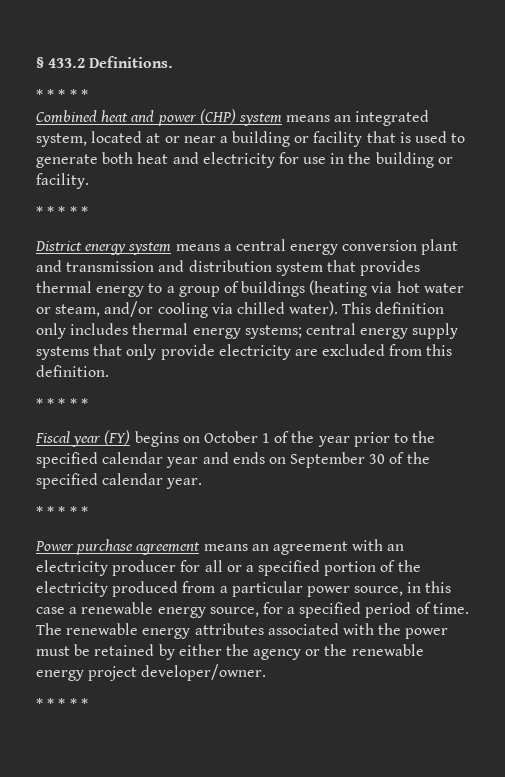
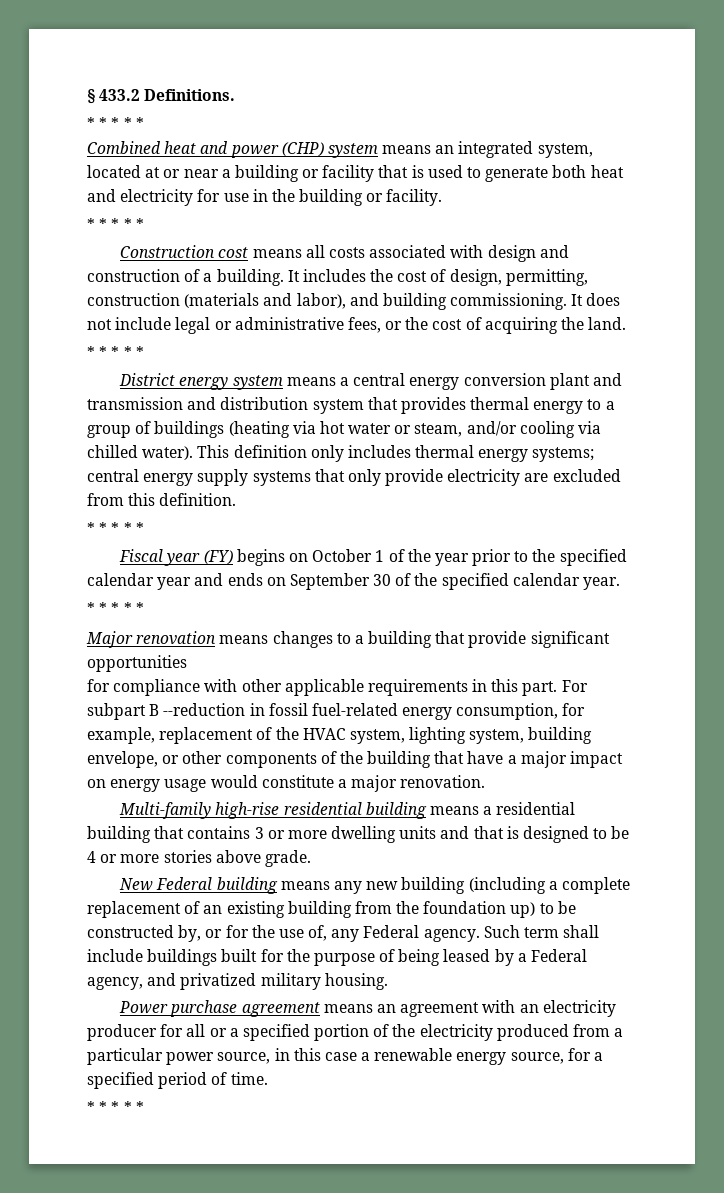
+ Construction cost means all costs associated with design and construction of a building. It includes the cost of design, permitting, construction (materials and labor), and building commissioning. It does not include legal or administrative fees, or the cost of acquiring the land.
+ * * * * *
+ Major renovation means changes to a building that provide significant opportunities
+ for compliance with other applicable requirements in this part. For subpart B --reduction in fossil fuel-related energy consumption, for example, replacement of the HVAC system, lighting system, building envelope, or other components of the building that have a major impact on energy usage would constitute a major renovation.
+ Multi-family high-rise residential building means a residential building that contains 3 or more dwelling units and that is designed to be 4 or more stories above grade.
+ New Federal building means any new building (including a complete replacement of an existing building from the foundation up) to be constructed by, or for the use of, any Federal agency. Such term shall include buildings built for the purpose of being leased by a Federal agency, and privatized military housing.
- The renewable energy attributes associated with the power must be retained by either the agency or the renewable energy project developer/owner.

